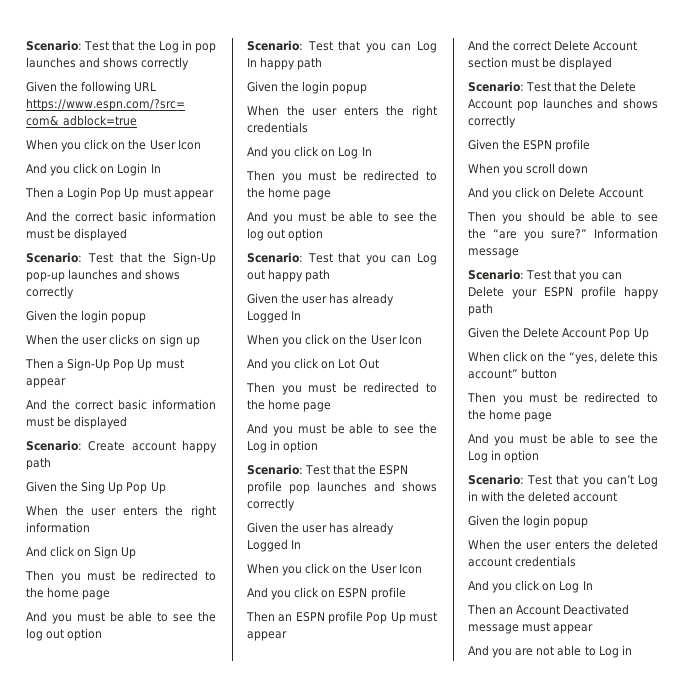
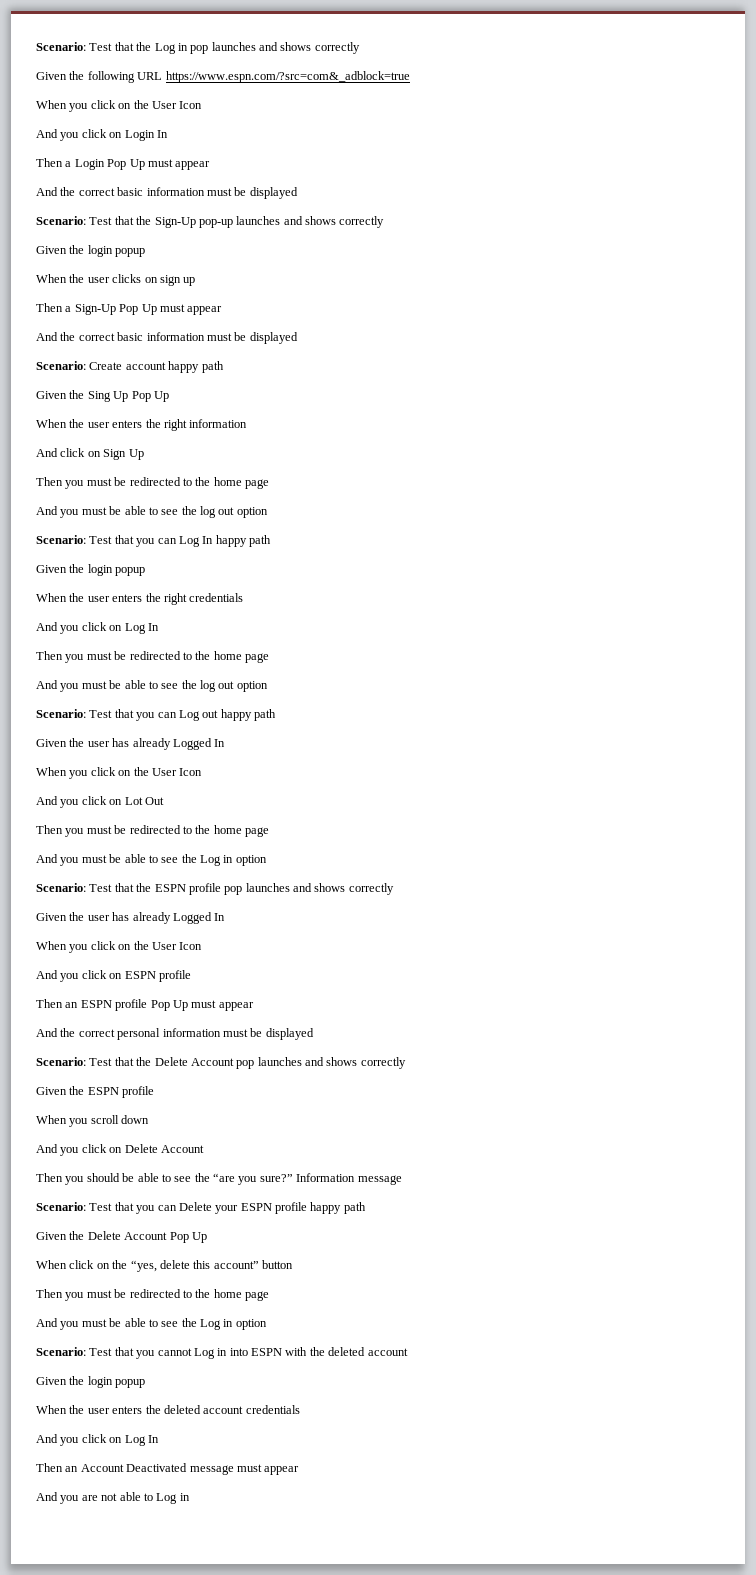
- And the correct Delete Account section must be displayed
+ And the correct personal information must be displayed
- Scenario: Test that you can’t Log in with the deleted account
+ Scenario: Test that you cannot Log in into ESPN with the deleted account

